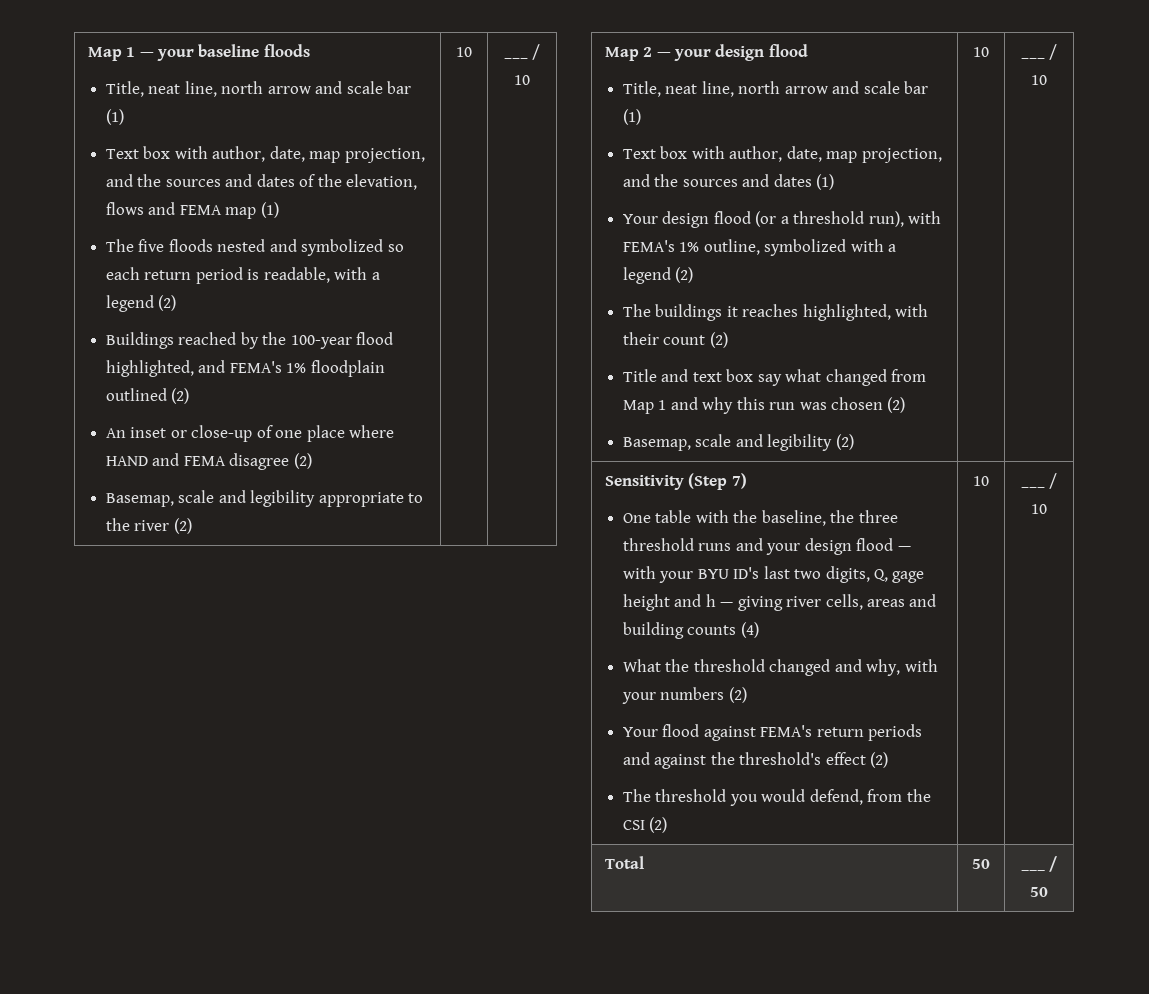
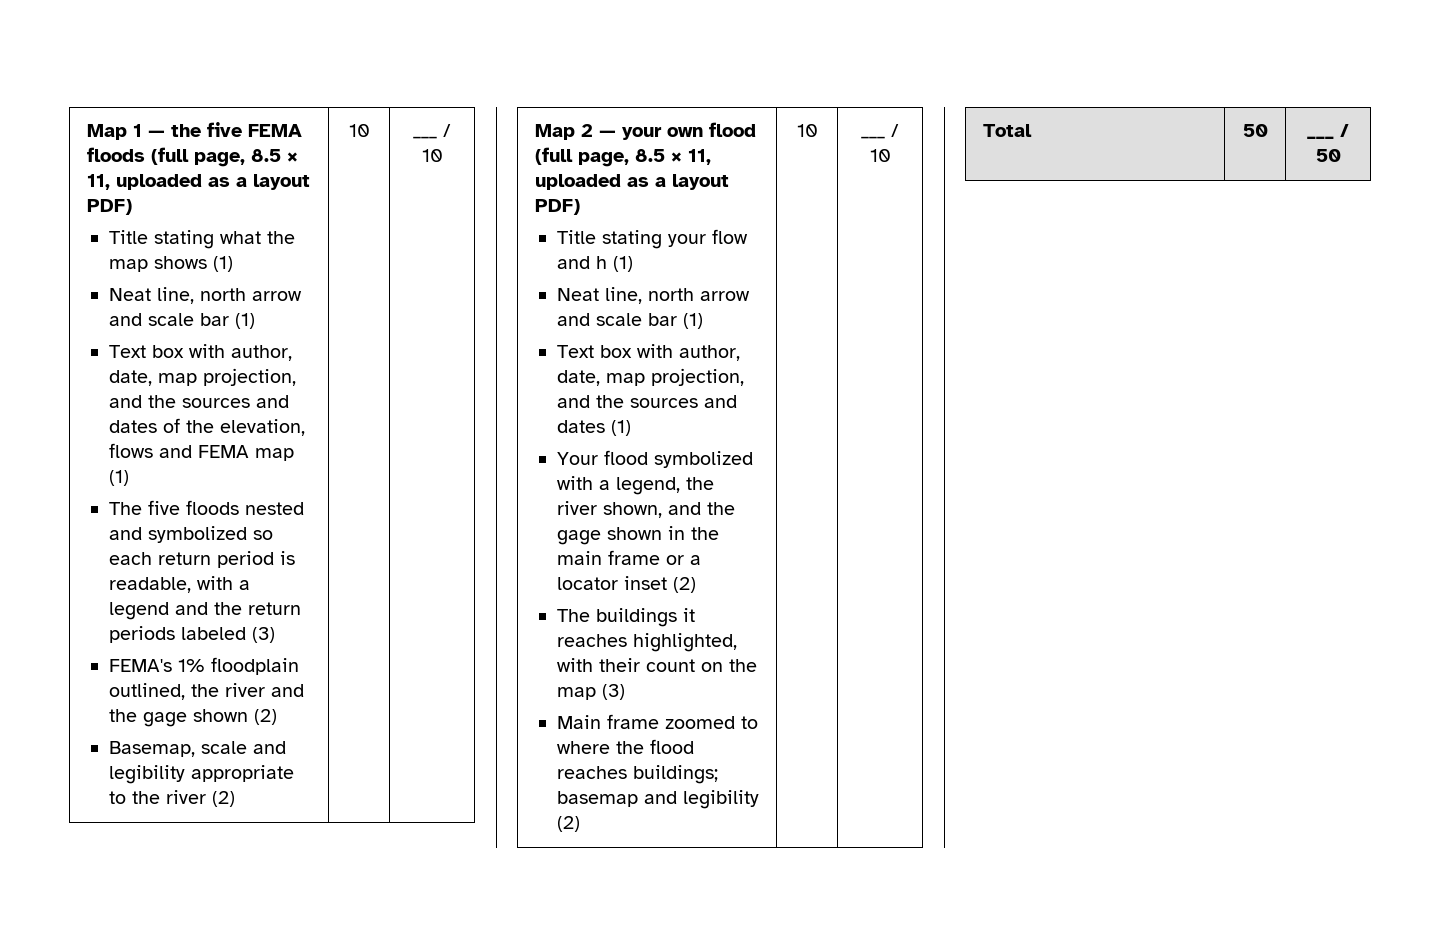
- Map 1 — your baseline floods
- Title, neat line, north arrow and scale bar (1)
+ Map 1 — the five FEMA floods (full page, 8.5 × 11, uploaded as a layout PDF)
+ Title stating what the map shows (1)
+ Neat line, north arrow and scale bar (1)
- The five floods nested and symbolized so each return period is readable, with a legend (2)
- Buildings reached by the 100-year flood highlighted, and FEMA's 1% floodplain outlined (2)
- An inset or close-up of one place where HAND and FEMA disagree (2)
+ The five floods nested and symbolized so each return period is readable, with a legend and the return periods labeled (3)
+ FEMA's 1% floodplain outlined, the river and the gage shown (2)
- Map 2 — your design flood
- Title, neat line, north arrow and scale bar (1)
+ Map 2 — your own flood (full page, 8.5 × 11, uploaded as a layout PDF)
+ Title stating your flow and h (1)
+ Neat line, north arrow and scale bar (1)
- Your design flood (or a threshold run), with FEMA's 1% outline, symbolized with a legend (2)
+ Your flood symbolized with a legend, the river shown, and the gage shown in the main frame or a locator inset (2)
- The buildings it reaches highlighted, with their count (2)
- Title and text box say what changed from Map 1 and why this run was chosen (2)
- Basemap, scale and legibility (2)
+ The buildings it reaches highlighted, with their count on the map (3)
+ Main frame zoomed to where the flood reaches buildings; basemap and legibility (2)
- Sensitivity (Step 7)
- One table with the baseline, the three threshold runs and your design flood — with your BYU ID's last two digits, Q, gage height and h — giving river cells, areas and building counts (4)
- What the threshold changed and why, with your numbers (2)
- Your flood against FEMA's return periods and against the threshold's effect (2)
- The threshold you would defend, from the CSI (2) | 10 | ___ / 10

